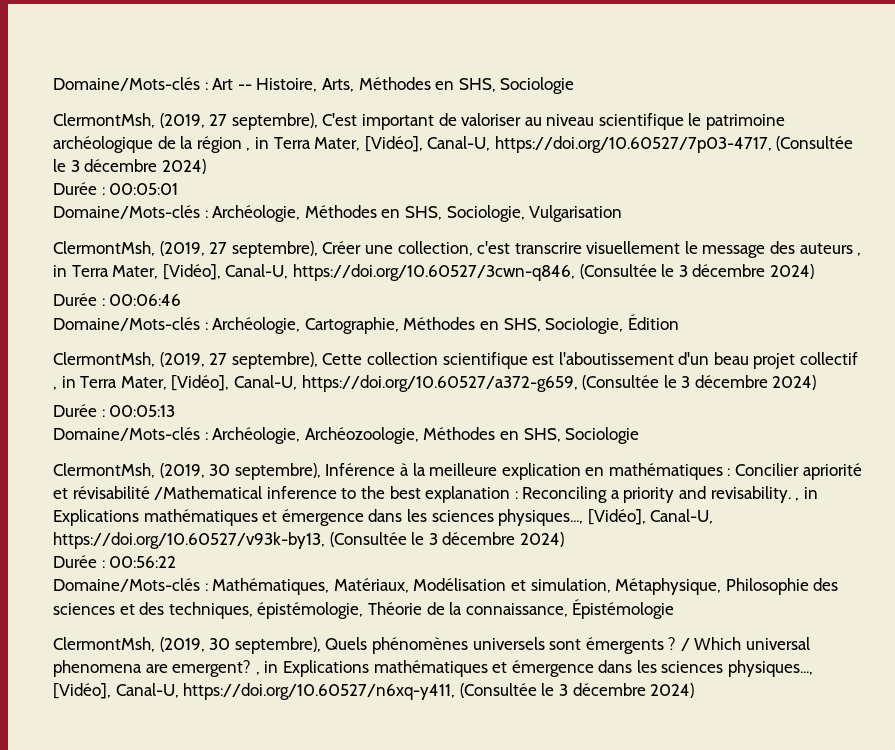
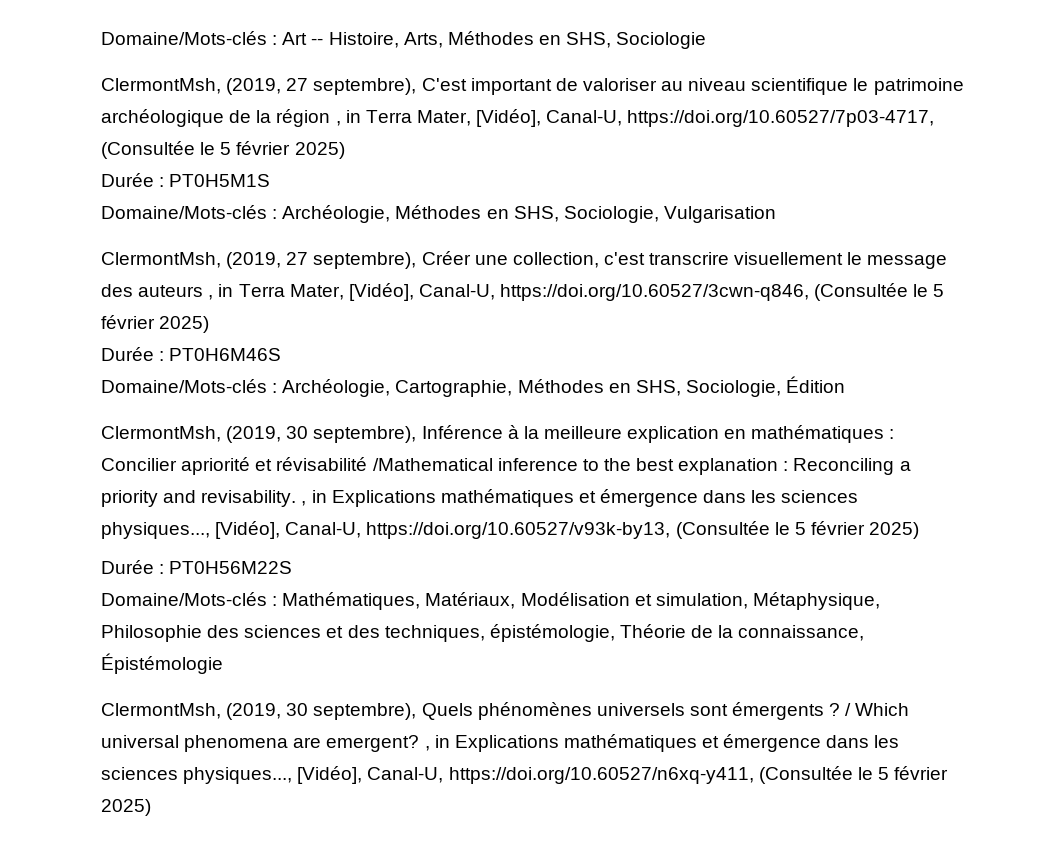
- ClermontMsh, (2019, 27 septembre), C'est important de valoriser au niveau scientifique le patrimoine archéologique de la région , in Terra Mater, [Vidéo], Canal-U, https://doi.org/10.60527/7p03-4717, (Consultée le 3 décembre 2024)
- Durée : 00:05:01
+ ClermontMsh, (2019, 27 septembre), C'est important de valoriser au niveau scientifique le patrimoine archéologique de la région , in Terra Mater, [Vidéo], Canal-U, https://doi.org/10.60527/7p03-4717, (Consultée le 5 février 2025)
+ Durée : PT0H5M1S
- ClermontMsh, (2019, 27 septembre), Créer une collection, c'est transcrire visuellement le message des auteurs , in Terra Mater, [Vidéo], Canal-U, https://doi.org/10.60527/3cwn-q846, (Consultée le 3 décembre 2024)
- Durée : 00:06:46
+ ClermontMsh, (2019, 27 septembre), Créer une collection, c'est transcrire visuellement le message des auteurs , in Terra Mater, [Vidéo], Canal-U, https://doi.org/10.60527/3cwn-q846, (Consultée le 5 février 2025)
+ Durée : PT0H6M46S
- ClermontMsh, (2019, 27 septembre), Cette collection scientifique est l'aboutissement d'un beau projet collectif , in Terra Mater, [Vidéo], Canal-U, https://doi.org/10.60527/a372-g659, (Consultée le 3 décembre 2024)
- Durée : 00:05:13
- Domaine/Mots-clés : Archéologie, Archéozoologie, Méthodes en SHS, Sociologie
- ClermontMsh, (2019, 30 septembre), Inférence à la meilleure explication en mathématiques : Concilier apriorité et révisabilité /Mathematical inference to the best explanation : Reconciling a priority and revisability. , in Explications mathématiques et émergence dans les sciences physiques..., [Vidéo], Canal-U, https://doi.org/10.60527/v93k-by13, (Consultée le 3 décembre 2024)
- Durée : 00:56:22
+ ClermontMsh, (2019, 30 septembre), Inférence à la meilleure explication en mathématiques : Concilier apriorité et révisabilité /Mathematical inference to the best explanation : Reconciling a priority and revisability. , in Explications mathématiques et émergence dans les sciences physiques..., [Vidéo], Canal-U, https://doi.org/10.60527/v93k-by13, (Consultée le 5 février 2025)
+ Durée : PT0H56M22S
- / Which universal phenomena are emergent? , in Explications mathématiques et émergence dans les sciences physiques..., [Vidéo], Canal-U, https://doi.org/10.60527/n6xq-y411, (Consultée le 3 décembre 2024)
+ / Which universal phenomena are emergent? , in Explications mathématiques et émergence dans les sciences physiques..., [Vidéo], Canal-U, https://doi.org/10.60527/n6xq-y411, (Consultée le 5 février 2025)

